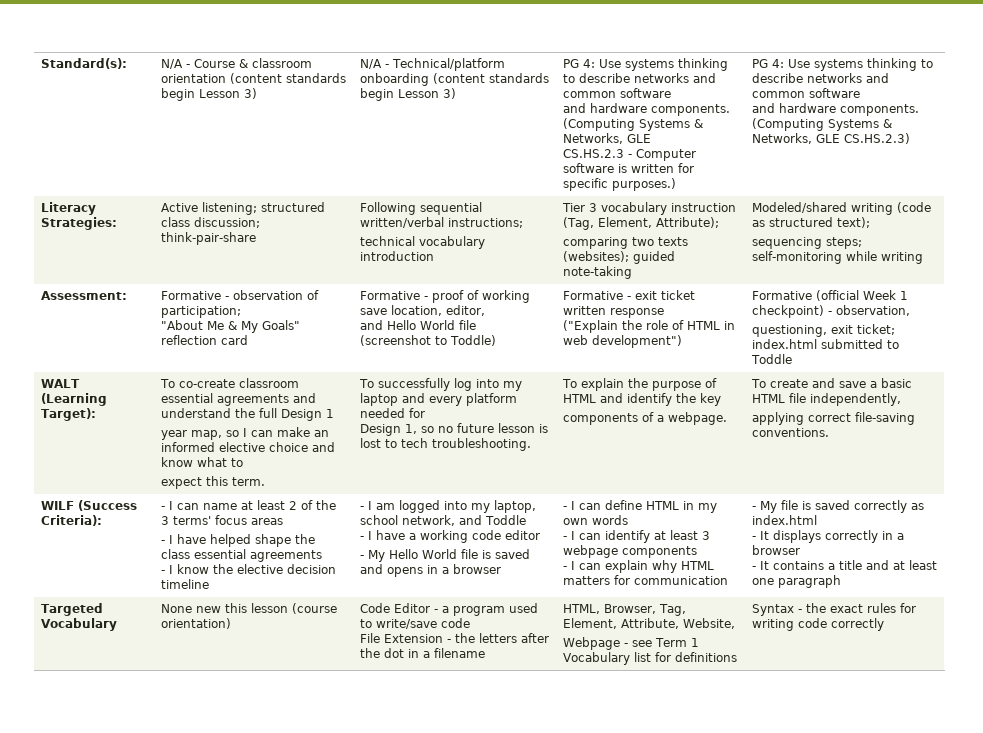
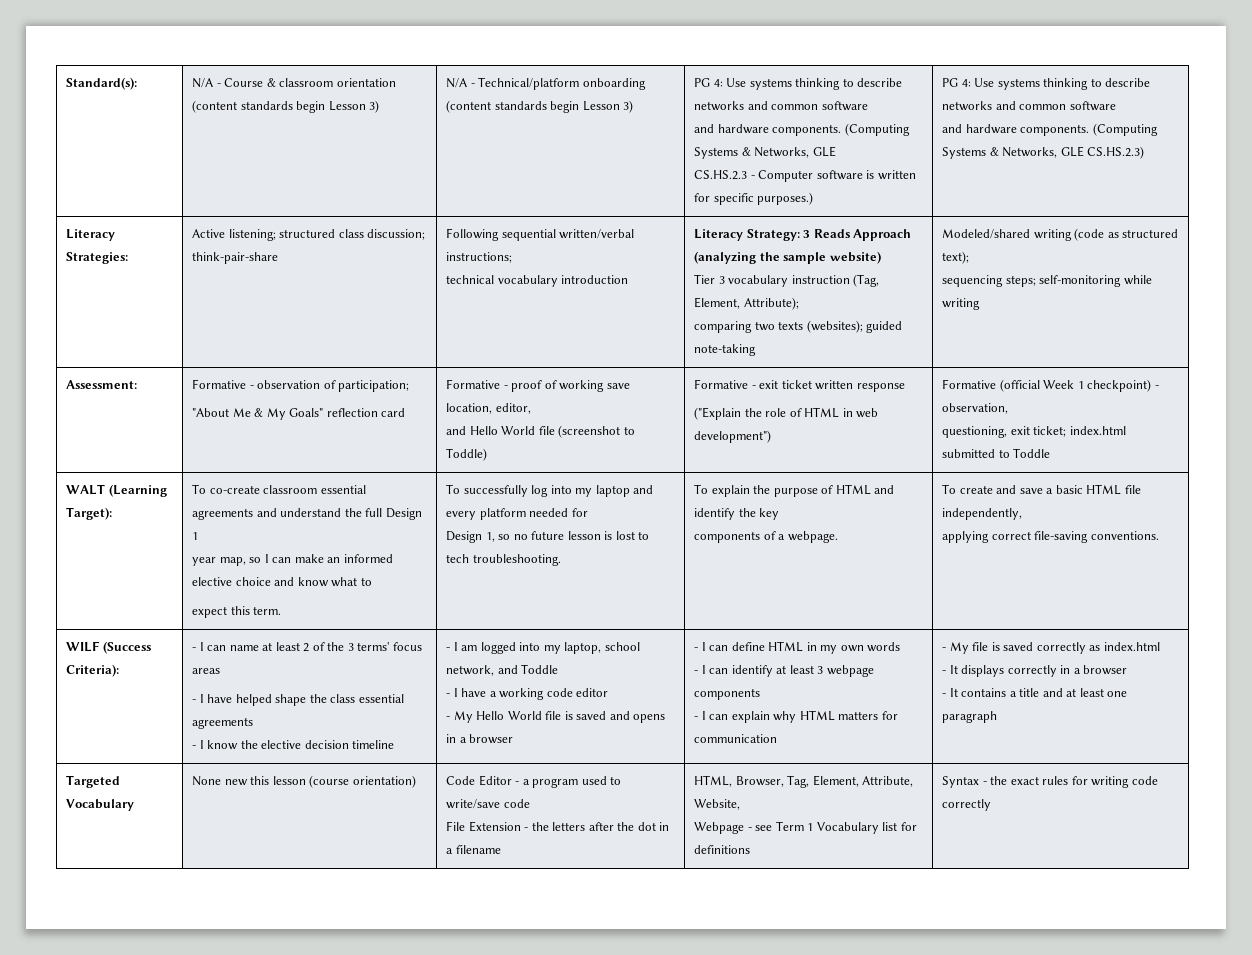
+ Literacy Strategy: 3 Reads Approach (analyzing the sample website)

